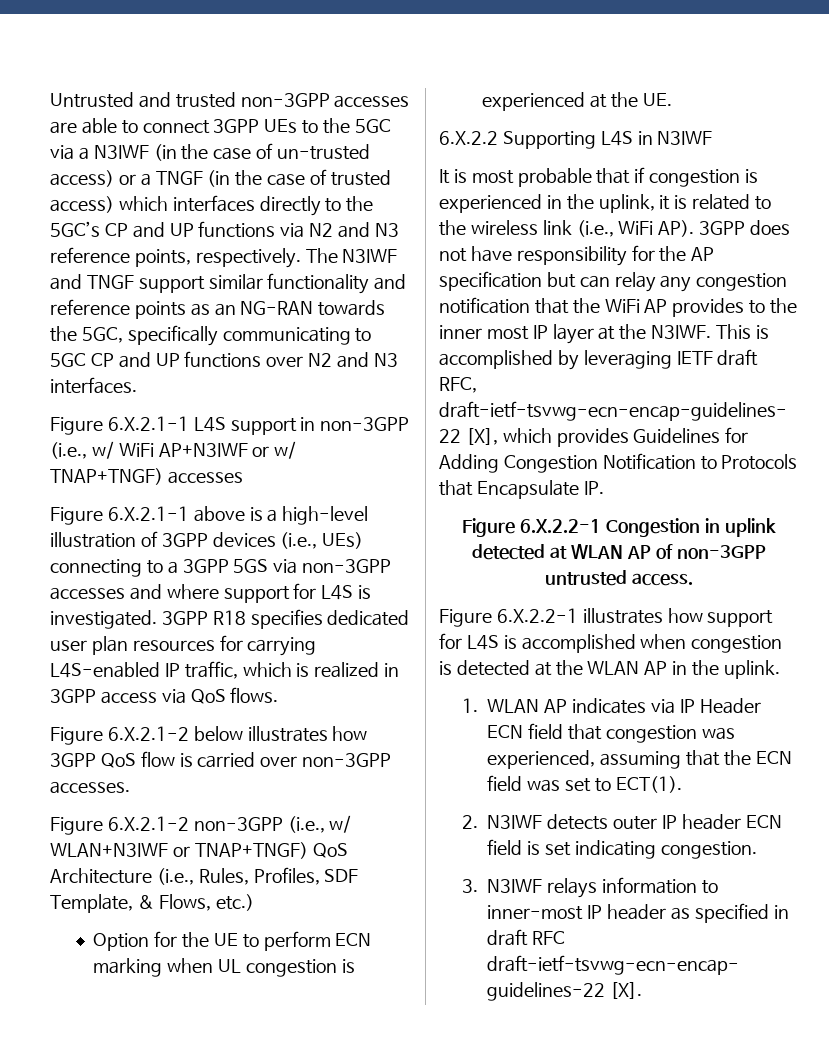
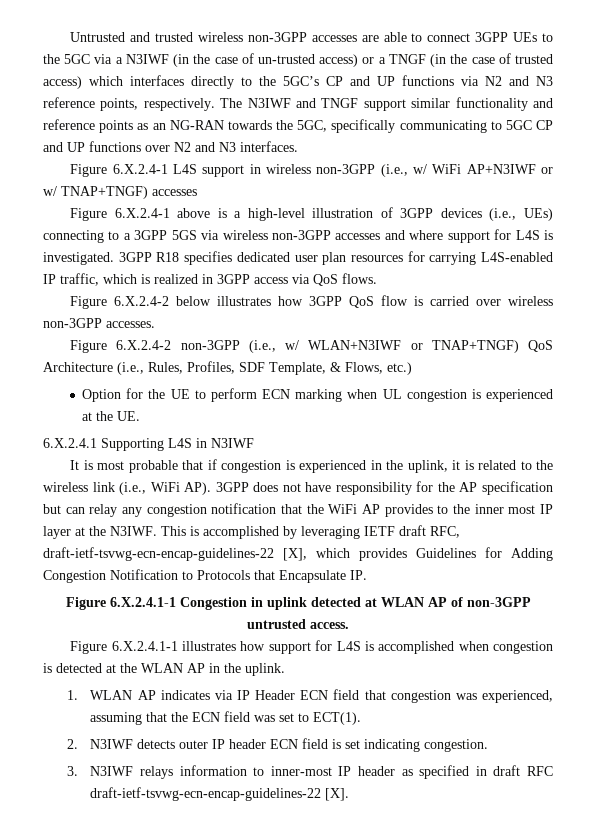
- Untrusted and trusted non-3GPP accesses are able to connect 3GPP UEs to the 5GC via a N3IWF (in the case of un-trusted access) or a TNGF (in the case of trusted access) which interfaces directly to the 5GC’s CP and UP functions via N2 and N3 reference points, respectively.
+ Untrusted and trusted wireless non-3GPP accesses are able to connect 3GPP UEs to the 5GC via a N3IWF (in the case of un-trusted access) or a TNGF (in the case of trusted access) which interfaces directly to the 5GC’s CP and UP functions via N2 and N3 reference points, respectively.
- Figure 6.X.2.1-1 L4S support in non-3GPP (i.e., w/ WiFi AP+N3IWF or w/ TNAP+TNGF) accesses
+ Figure 6.X.2.4-1 L4S support in wireless non-3GPP (i.e., w/ WiFi AP+N3IWF or w/ TNAP+TNGF) accesses
- Figure 6.X.2.1-1 above is a high-level illustration of 3GPP devices (i.e., UEs) connecting to a 3GPP 5GS via non-3GPP accesses and where support for L4S is investigated.
+ Figure 6.X.2.4-1 above is a high-level illustration of 3GPP devices (i.e., UEs) connecting to a 3GPP 5GS via wireless non-3GPP accesses and where support for L4S is investigated.
- Figure 6.X.2.1-2 below illustrates how 3GPP QoS flow is carried over non-3GPP accesses.
+ Figure 6.X.2.4-2 below illustrates how 3GPP QoS flow is carried over wireless non-3GPP accesses.
- Figure 6.X.2.1-2 non-3GPP (i.e., w/ WLAN+N3IWF or TNAP+TNGF) QoS Architecture (i.e., Rules, Profiles, SDF Template, & Flows, etc.)
+ Figure 6.X.2.4-2 non-3GPP (i.e., w/ WLAN+N3IWF or TNAP+TNGF) QoS Architecture (i.e., Rules, Profiles, SDF Template, & Flows, etc.)
- 6.X.2.2 Supporting L4S in N3IWF
+ 6.X.2.4.1 Supporting L4S in N3IWF
- Figure 6.X.2.2-1 Congestion in uplink detected at WLAN AP of non-3GPP untrusted access.
+ Figure 6.X.2.4.1-1 Congestion in uplink detected at WLAN AP of non-3GPP untrusted access.
- Figure 6.X.2.2-1 illustrates how support for L4S is accomplished when congestion is detected at the WLAN AP in the uplink.
+ Figure 6.X.2.4.1-1 illustrates how support for L4S is accomplished when congestion is detected at the WLAN AP in the uplink.

